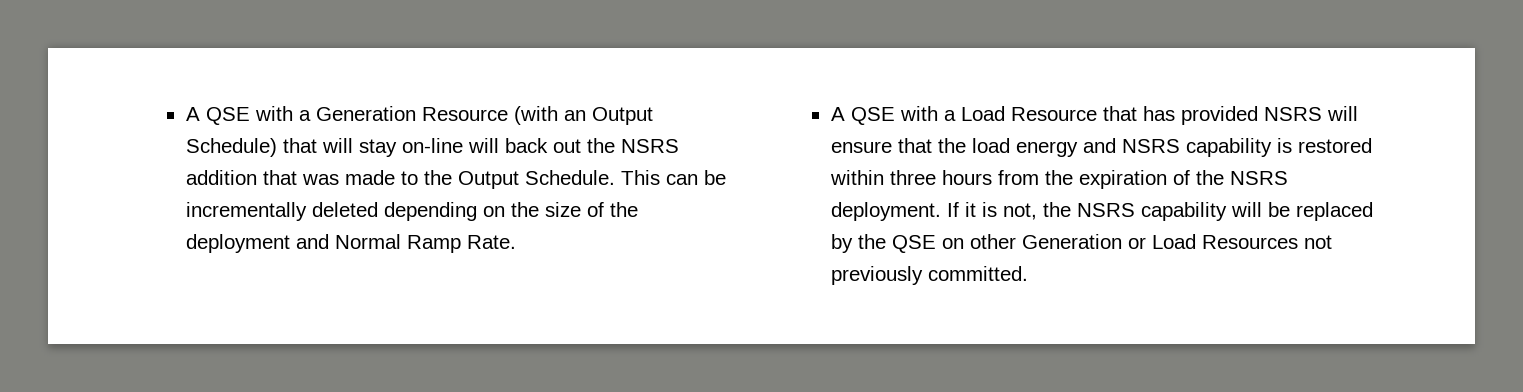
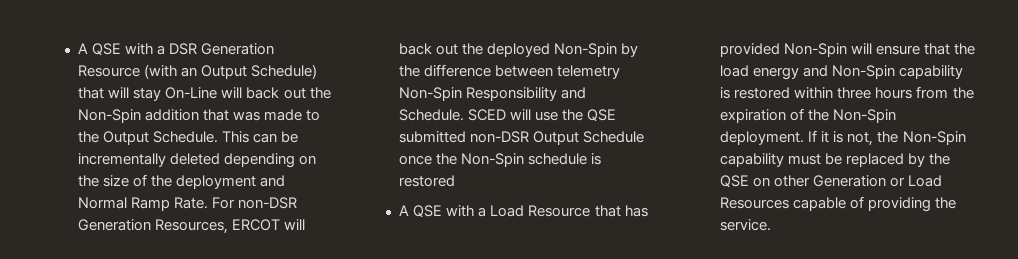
- A QSE with a Generation Resource (with an Output Schedule) that will stay on-line will back out the NSRS addition that was made to the Output Schedule.
+ A QSE with a DSR Generation Resource (with an Output Schedule) that will stay On-Line will back out the Non-Spin addition that was made to the Output Schedule.
+ For non-DSR Generation Resources, ERCOT will back out the deployed Non-Spin by the difference between telemetry Non-Spin Responsibility and Schedule. SCED will use the QSE submitted non-DSR Output Schedule once the Non-Spin schedule is restored
- A QSE with a Load Resource that has provided NSRS will ensure that the load energy and NSRS capability is restored within three hours from the expiration of the NSRS deployment.
+ A QSE with a Load Resource that has provided Non-Spin will ensure that the load energy and Non-Spin capability is restored within three hours from the expiration of the Non-Spin deployment.
- If it is not, the NSRS capability will be replaced by the QSE on other Generation or Load Resources not previously committed.
+ If it is not, the Non-Spin capability must be replaced by the QSE on other Generation or Load Resources capable of providing the service.

